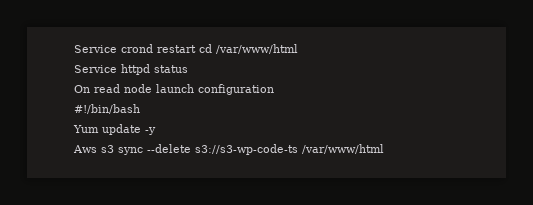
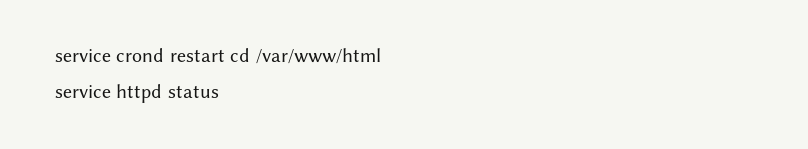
- Service crond restart cd /var/www/html
+ service crond restart cd /var/www/html
- Service httpd status
+ service httpd status
- On read node launch configuration
- #!/bin/bash
- Yum update -y
- Aws s3 sync --delete s3://s3-wp-code-ts /var/www/html

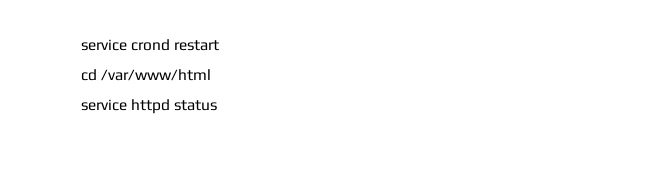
- service crond restart cd /var/www/html
+ service crond restart
+ cd /var/www/html

